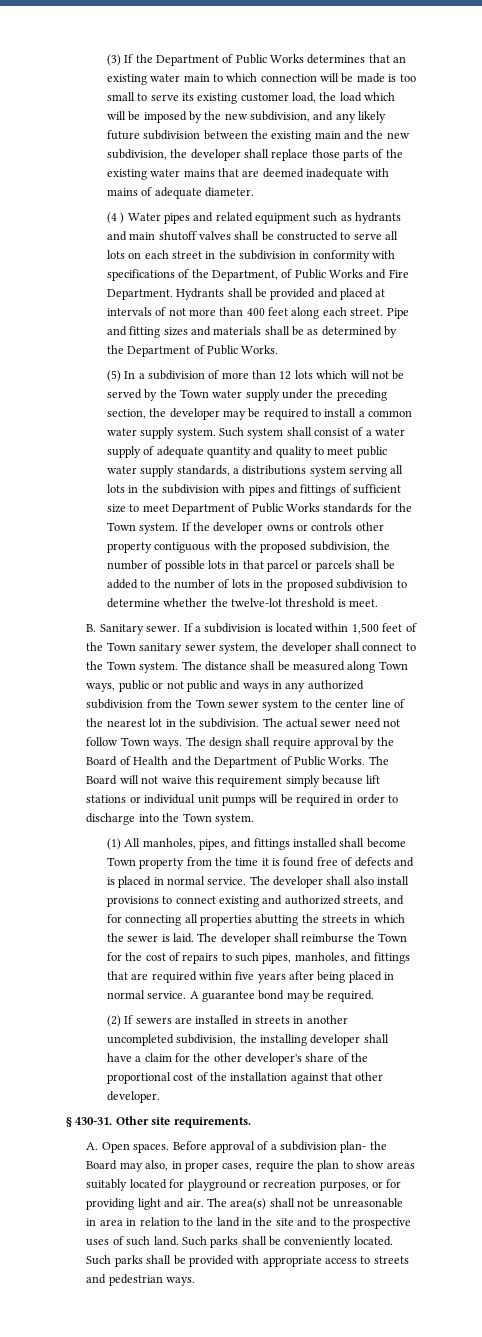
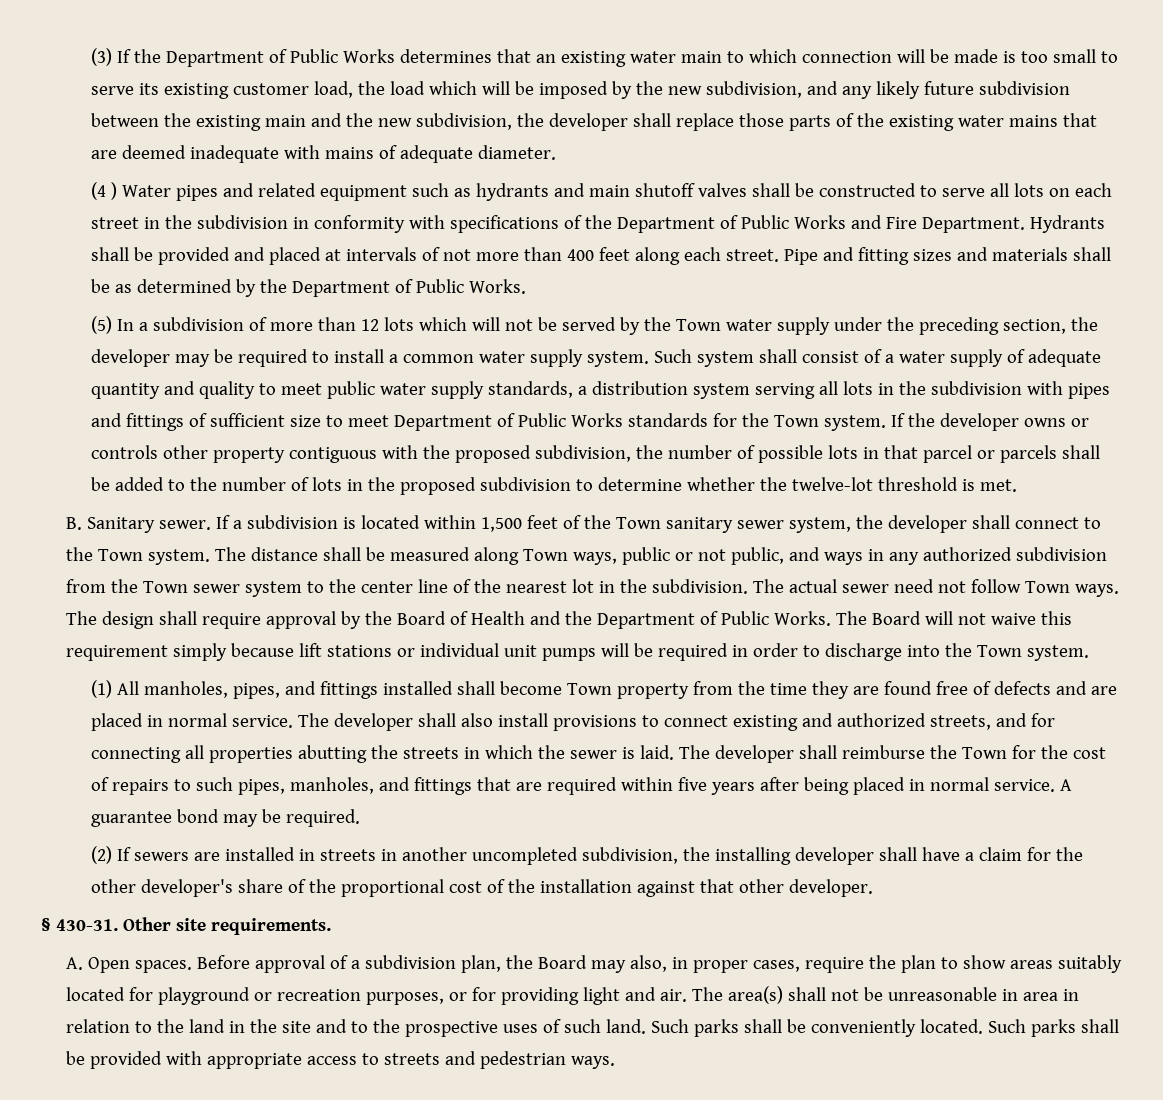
- (4 ) Water pipes and related equipment such as hydrants and main shutoff valves shall be constructed to serve all lots on each street in the subdivision in conformity with specifications of the Department, of Public Works and Fire Department.
+ (4 ) Water pipes and related equipment such as hydrants and main shutoff valves shall be constructed to serve all lots on each street in the subdivision in conformity with specifications of the Department of Public Works and Fire Department.
- Such system shall consist of a water supply of adequate quantity and quality to meet public water supply standards, a distributions system serving all lots in the subdivision with pipes and fittings of sufficient size to meet Department of Public Works standards for the Town system.
+ Such system shall consist of a water supply of adequate quantity and quality to meet public water supply standards, a distribution system serving all lots in the subdivision with pipes and fittings of sufficient size to meet Department of Public Works standards for the Town system.
- If the developer owns or controls other property contiguous with the proposed subdivision, the number of possible lots in that parcel or parcels shall be added to the number of lots in the proposed subdivision to determine whether the twelve-lot threshold is meet.
+ If the developer owns or controls other property contiguous with the proposed subdivision, the number of possible lots in that parcel or parcels shall be added to the number of lots in the proposed subdivision to determine whether the twelve-lot threshold is met.
- The distance shall be measured along Town ways, public or not public and ways in any authorized subdivision from the Town sewer system to the center line of the nearest lot in the subdivision.
+ The distance shall be measured along Town ways, public or not public, and ways in any authorized subdivision from the Town sewer system to the center line of the nearest lot in the subdivision.
- (1) All manholes, pipes, and fittings installed shall become Town property from the time it is found free of defects and is placed in normal service.
+ (1) All manholes, pipes, and fittings installed shall become Town property from the time they are found free of defects and are placed in normal service.
- Before approval of a subdivision plan- the Board may also, in proper cases, require the plan to show areas suitably located for playground or recreation purposes, or for providing light and air.
+ Before approval of a subdivision plan, the Board may also, in proper cases, require the plan to show areas suitably located for playground or recreation purposes, or for providing light and air.

